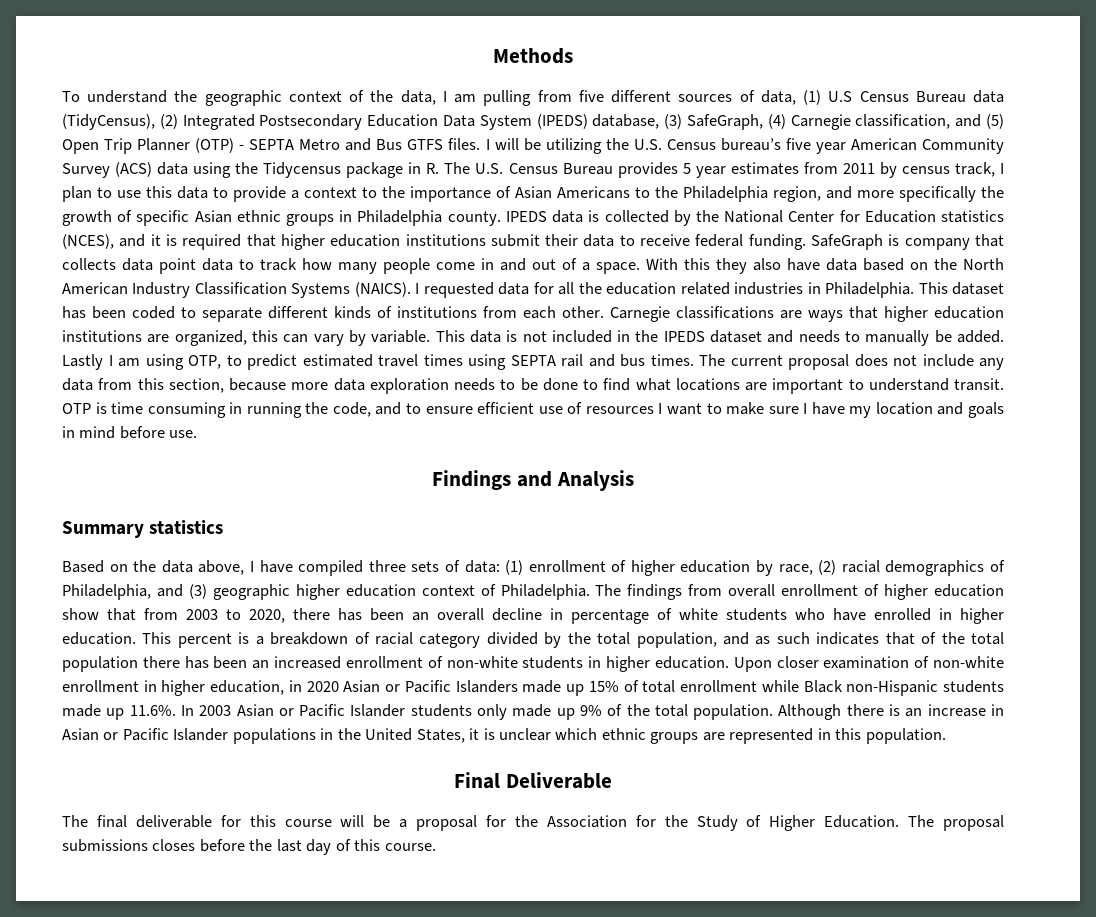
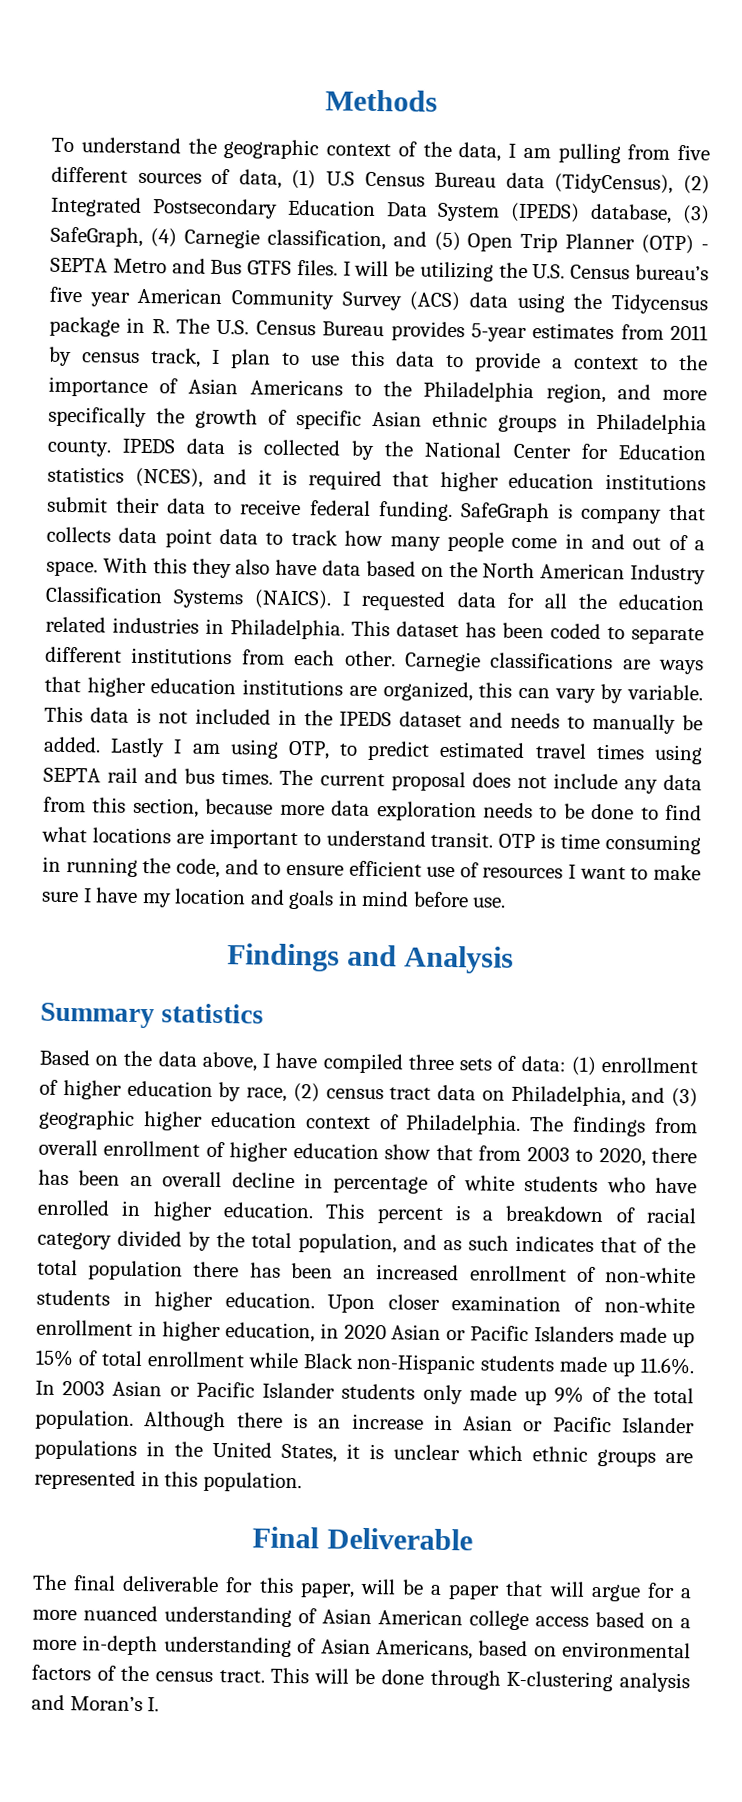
- I will be utilizing the U.S. Census bureau’s five year American Community Survey (ACS) data using the Tidycensus package in R. The U.S. Census Bureau provides 5 year estimates from 2011 by census track, I plan to use this data to provide a context to the importance of Asian Americans to the Philadelphia region, and more specifically the growth of specific Asian ethnic groups in Philadelphia county.
+ I will be utilizing the U.S. Census bureau’s five year American Community Survey (ACS) data using the Tidycensus package in R. The U.S. Census Bureau provides 5-year estimates from 2011 by census track, I plan to use this data to provide a context to the importance of Asian Americans to the Philadelphia region, and more specifically the growth of specific Asian ethnic groups in Philadelphia county.
- This dataset has been coded to separate different kinds of institutions from each other.
+ This dataset has been coded to separate different institutions from each other.
- Based on the data above, I have compiled three sets of data: (1) enrollment of higher education by race, (2) racial demographics of Philadelphia, and (3) geographic higher education context of Philadelphia.
+ Based on the data above, I have compiled three sets of data: (1) enrollment of higher education by race, (2) census tract data on Philadelphia, and (3) geographic higher education context of Philadelphia.
- The final deliverable for this course will be a proposal for the Association for the Study of Higher Education. The proposal submissions closes before the last day of this course.
+ The final deliverable for this paper, will be a paper that will argue for a more nuanced understanding of Asian American college access based on a more in-depth understanding of Asian Americans, based on environmental factors of the census tract. This will be done through K-clustering analysis and Moran’s I.

